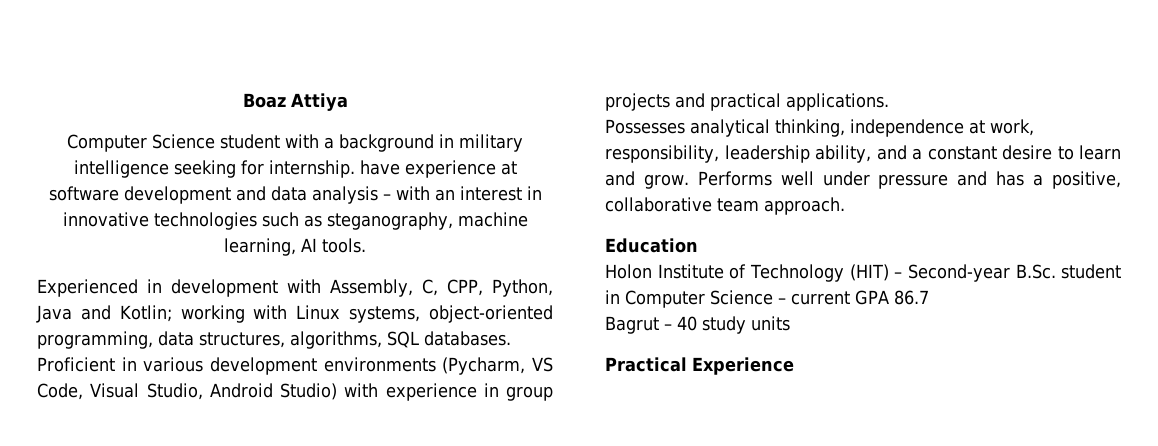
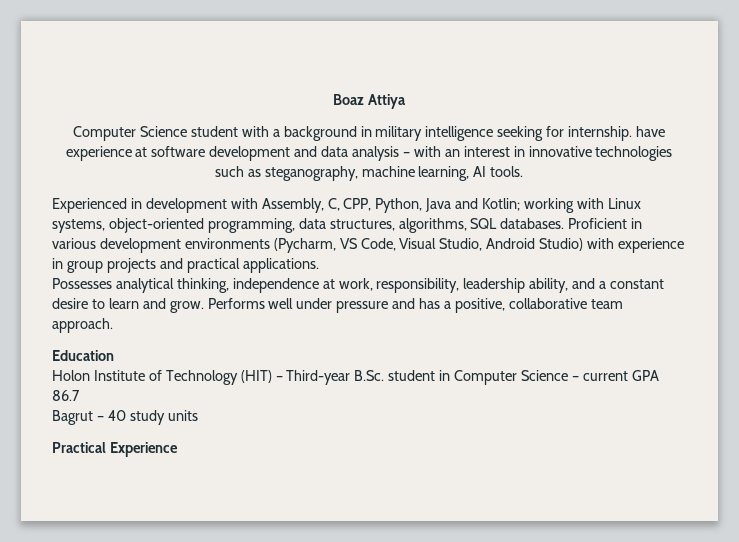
- Holon Institute of Technology (HIT) – Second-year B.Sc. student in Computer Science – current GPA 86.7
+ Holon Institute of Technology (HIT) – Third-year B.Sc. student in Computer Science – current GPA 86.7

